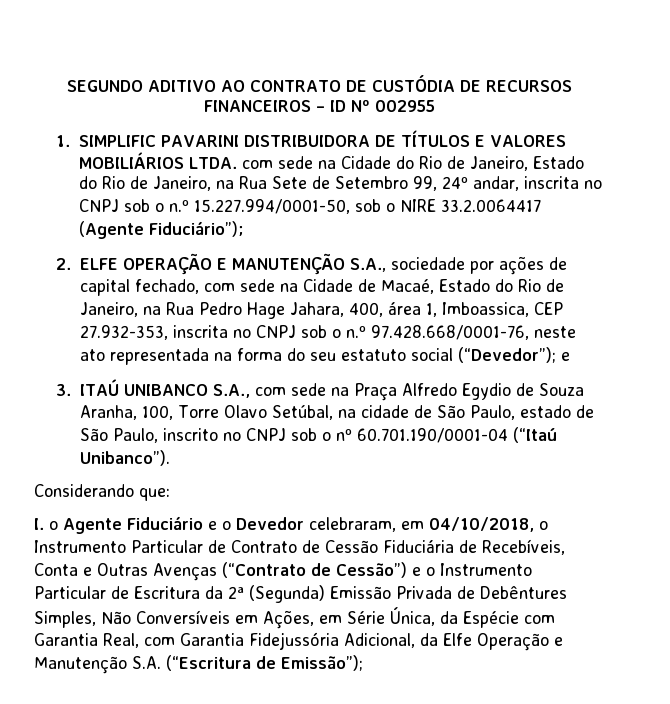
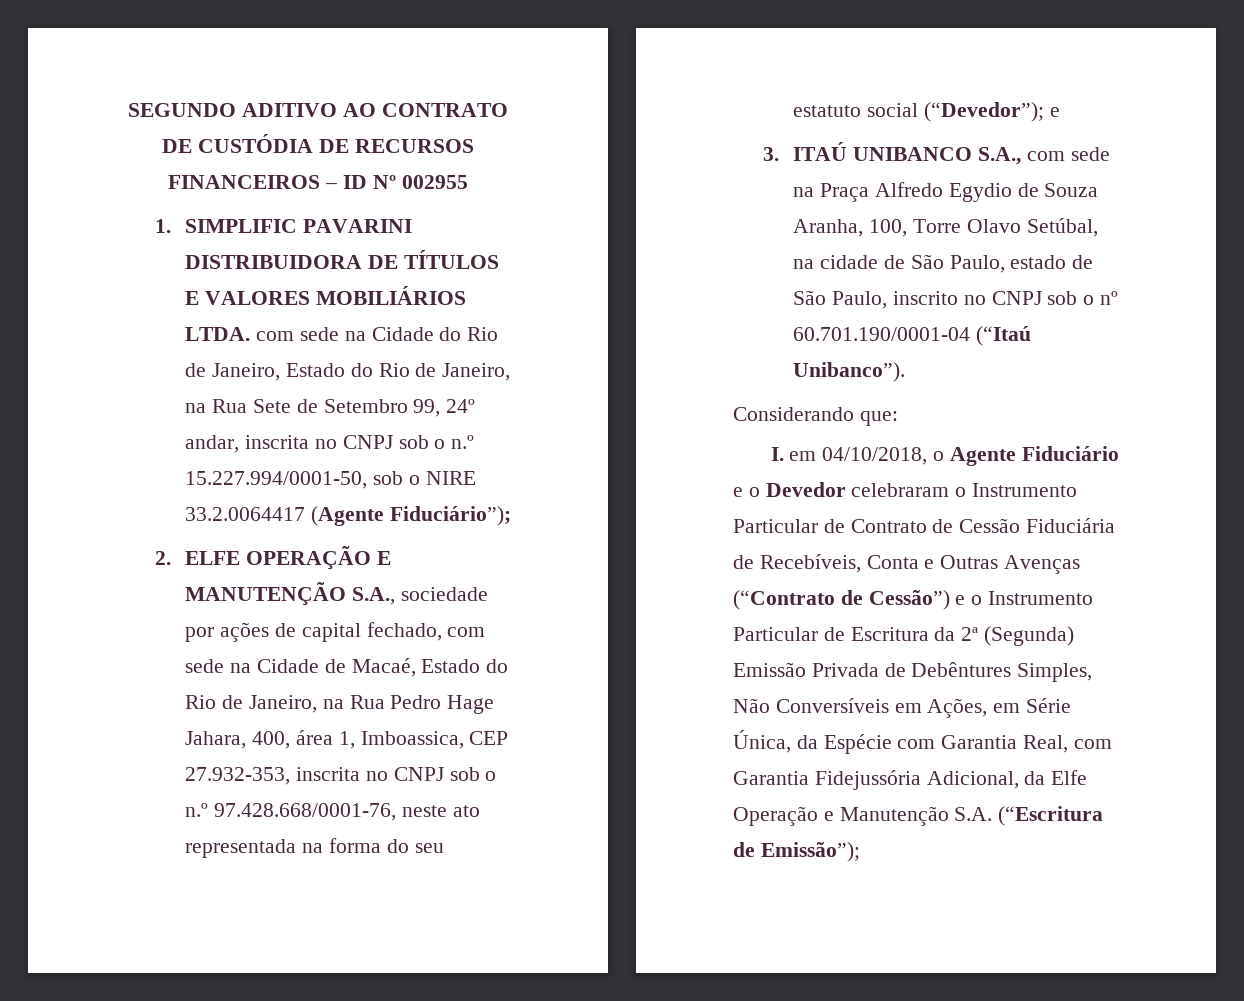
- I. o Agente Fiduciário e o Devedor celebraram, em 04/10/2018, o Instrumento Particular de Contrato de Cessão Fiduciária de Recebíveis, Conta e Outras Avenças (“Contrato de Cessão”) e o Instrumento Particular de Escritura da 2ª (Segunda) Emissão Privada de Debêntures Simples, Não Conversíveis em Ações, em Série Única, da Espécie com Garantia Real, com Garantia Fidejussória Adicional, da Elfe Operação e Manutenção S.A. (“Escritura de Emissão”);
+ I. em 04/10/2018, o Agente Fiduciário e o Devedor celebraram o Instrumento Particular de Contrato de Cessão Fiduciária de Recebíveis, Conta e Outras Avenças (“Contrato de Cessão”) e o Instrumento Particular de Escritura da 2ª (Segunda) Emissão Privada de Debêntures Simples, Não Conversíveis em Ações, em Série Única, da Espécie com Garantia Real, com Garantia Fidejussória Adicional, da Elfe Operação e Manutenção S.A. (“Escritura de Emissão”);

